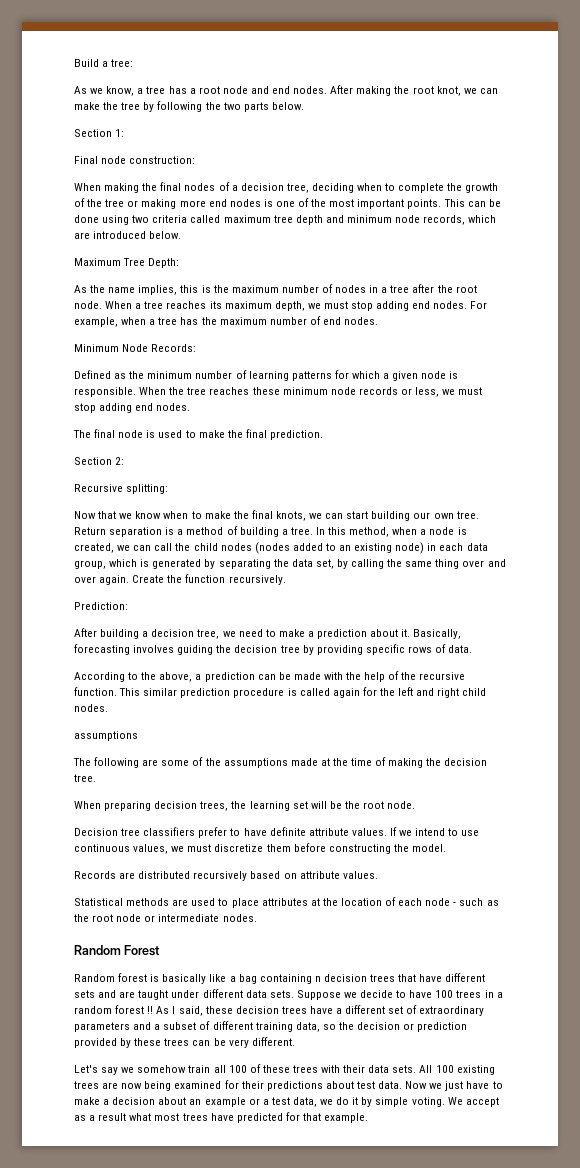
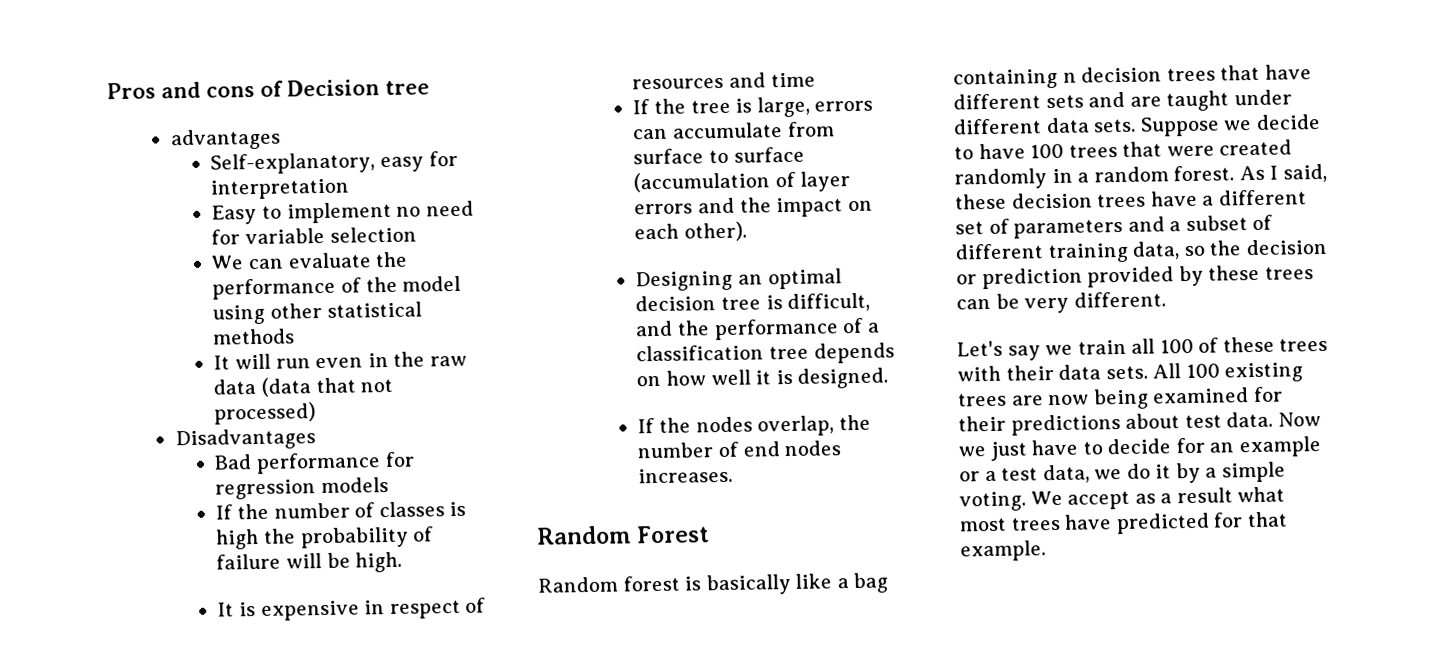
- Build a tree:
- As we know, a tree has a root node and end nodes. After making the root knot, we can make the tree by following the two parts below.
- Section 1:
- Final node construction:
- When making the final nodes of a decision tree, deciding when to complete the growth of the tree or making more end nodes is one of the most important points. This can be done using two criteria called maximum tree depth and minimum node records, which are introduced below.
- Maximum Tree Depth:
- As the name implies, this is the maximum number of nodes in a tree after the root node. When a tree reaches its maximum depth, we must stop adding end nodes. For example, when a tree has the maximum number of end nodes.
- Minimum Node Records:
- Defined as the minimum number of learning patterns for which a given node is responsible. When the tree reaches these minimum node records or less, we must stop adding end nodes.
- The final node is used to make the final prediction.
- Section 2:
- Recursive splitting:
- Now that we know when to make the final knots, we can start building our own tree. Return separation is a method of building a tree. In this method, when a node is created, we can call the child nodes (nodes added to an existing node) in each data group, which is generated by separating the data set, by calling the same thing over and over again. Create the function recursively.
- Prediction:
- After building a decision tree, we need to make a prediction about it. Basically, forecasting involves guiding the decision tree by providing specific rows of data.
- According to the above, a prediction can be made with the help of the recursive function. This similar prediction procedure is called again for the left and right child nodes.
- assumptions
- The following are some of the assumptions made at the time of making the decision tree.
- When preparing decision trees, the learning set will be the root node.
- Decision tree classifiers prefer to have definite attribute values. If we intend to use continuous values, we must discretize them before constructing the model.
- Records are distributed recursively based on attribute values.
- Statistical methods are used to place attributes at the location of each node - such as the root node or intermediate nodes.
+ Pros and cons of Decision tree
+ advantages
+ Self-explanatory, easy for interpretation
+ Easy to implement no need for variable selection
+ We can evaluate the performance of the model using other statistical methods
+ It will run even in the raw data (data that not processed)
+ Disadvantages
+ Bad performance for regression models
+ If the number of classes is high the probability of failure will be high.
+ It is expensive in respect of resources and time
+ If the tree is large, errors can accumulate from surface to surface (accumulation of layer errors and the impact on each other).
+ Designing an optimal decision tree is difficult, and the performance of a classification tree depends on how well it is designed.
+ If the nodes overlap, the number of end nodes increases.
- Suppose we decide to have 100 trees in a random forest !!
+ Suppose we decide to have 100 trees that were created randomly in a random forest.
- As I said, these decision trees have a different set of extraordinary parameters and a subset of different training data, so the decision or prediction provided by these trees can be very different.
+ As I said, these decision trees have a different set of parameters and a subset of different training data, so the decision or prediction provided by these trees can be very different.
- Let's say we somehow train all 100 of these trees with their data sets.
+ Let's say we train all 100 of these trees with their data sets.
- Now we just have to make a decision about an example or a test data, we do it by simple voting.
+ Now we just have to decide for an example or a test data, we do it by a simple voting.

